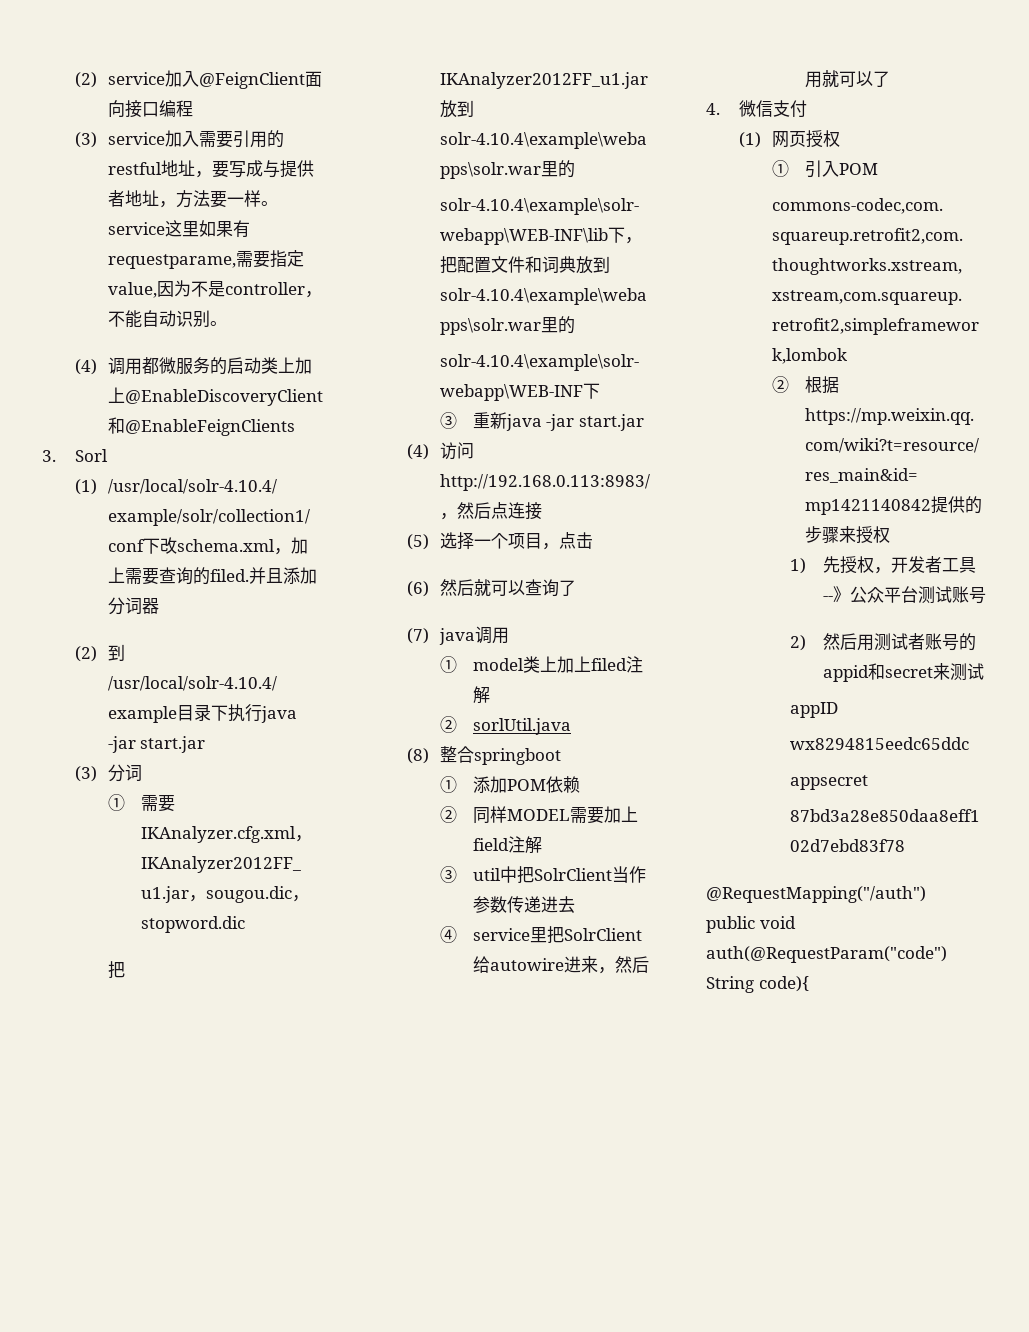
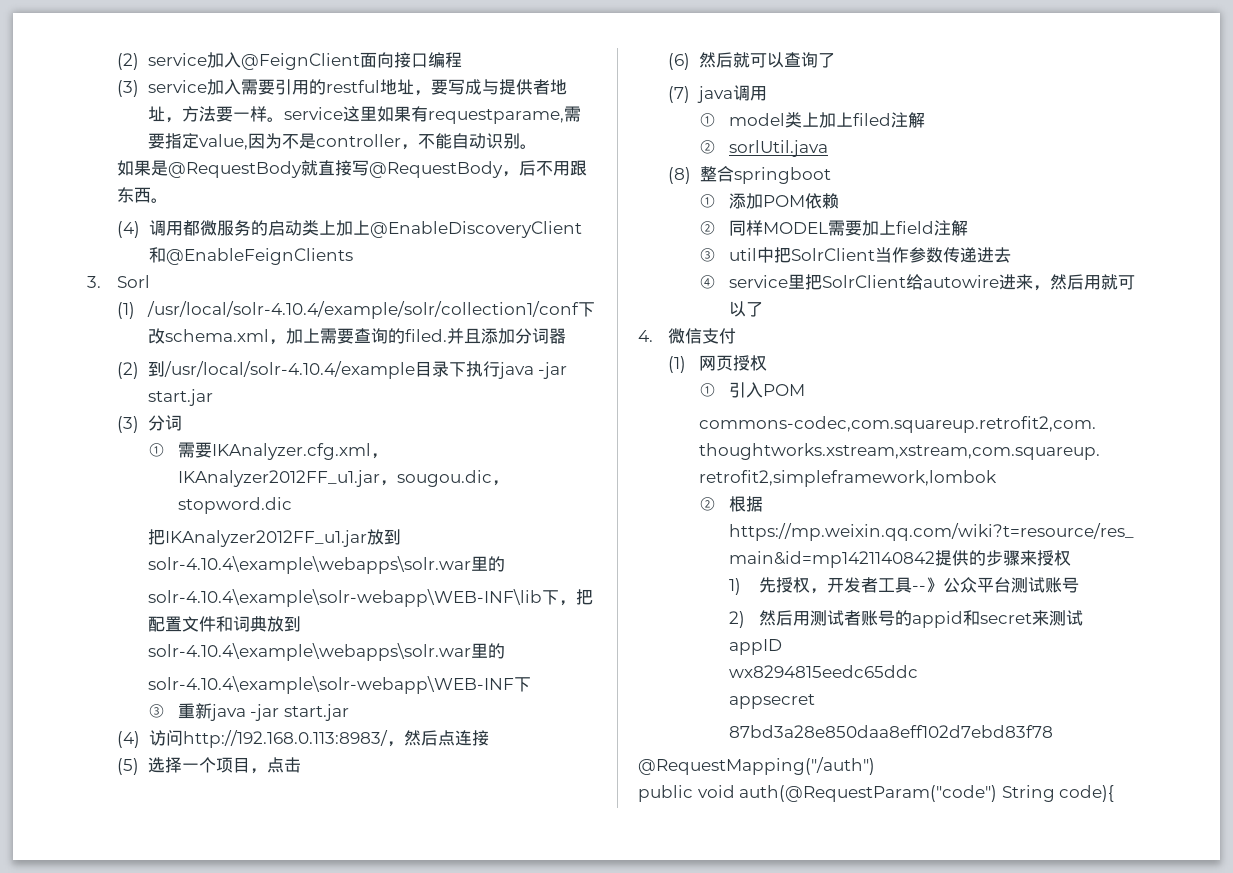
+ 如果是@RequestBody就直接写@RequestBody，后不用跟东西。

